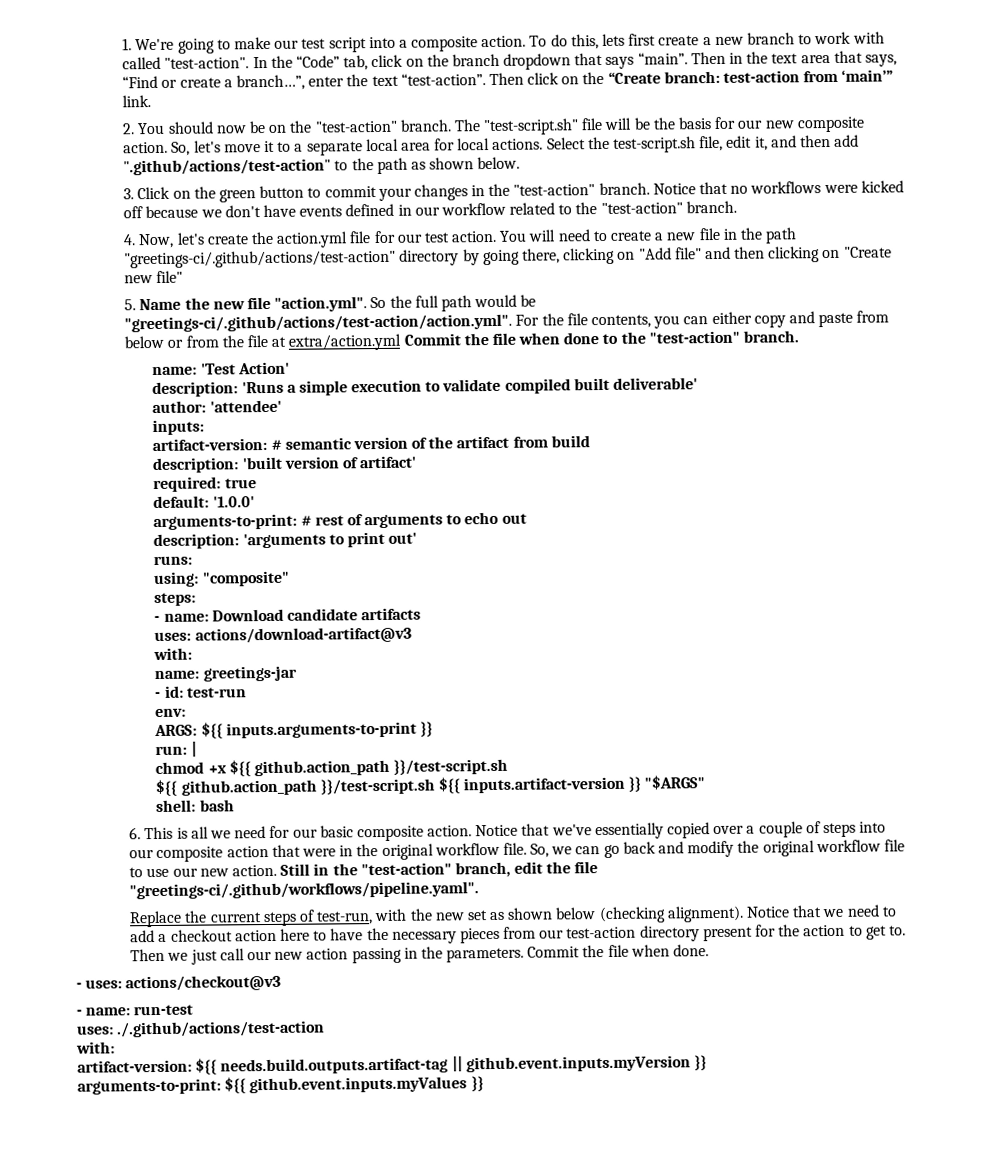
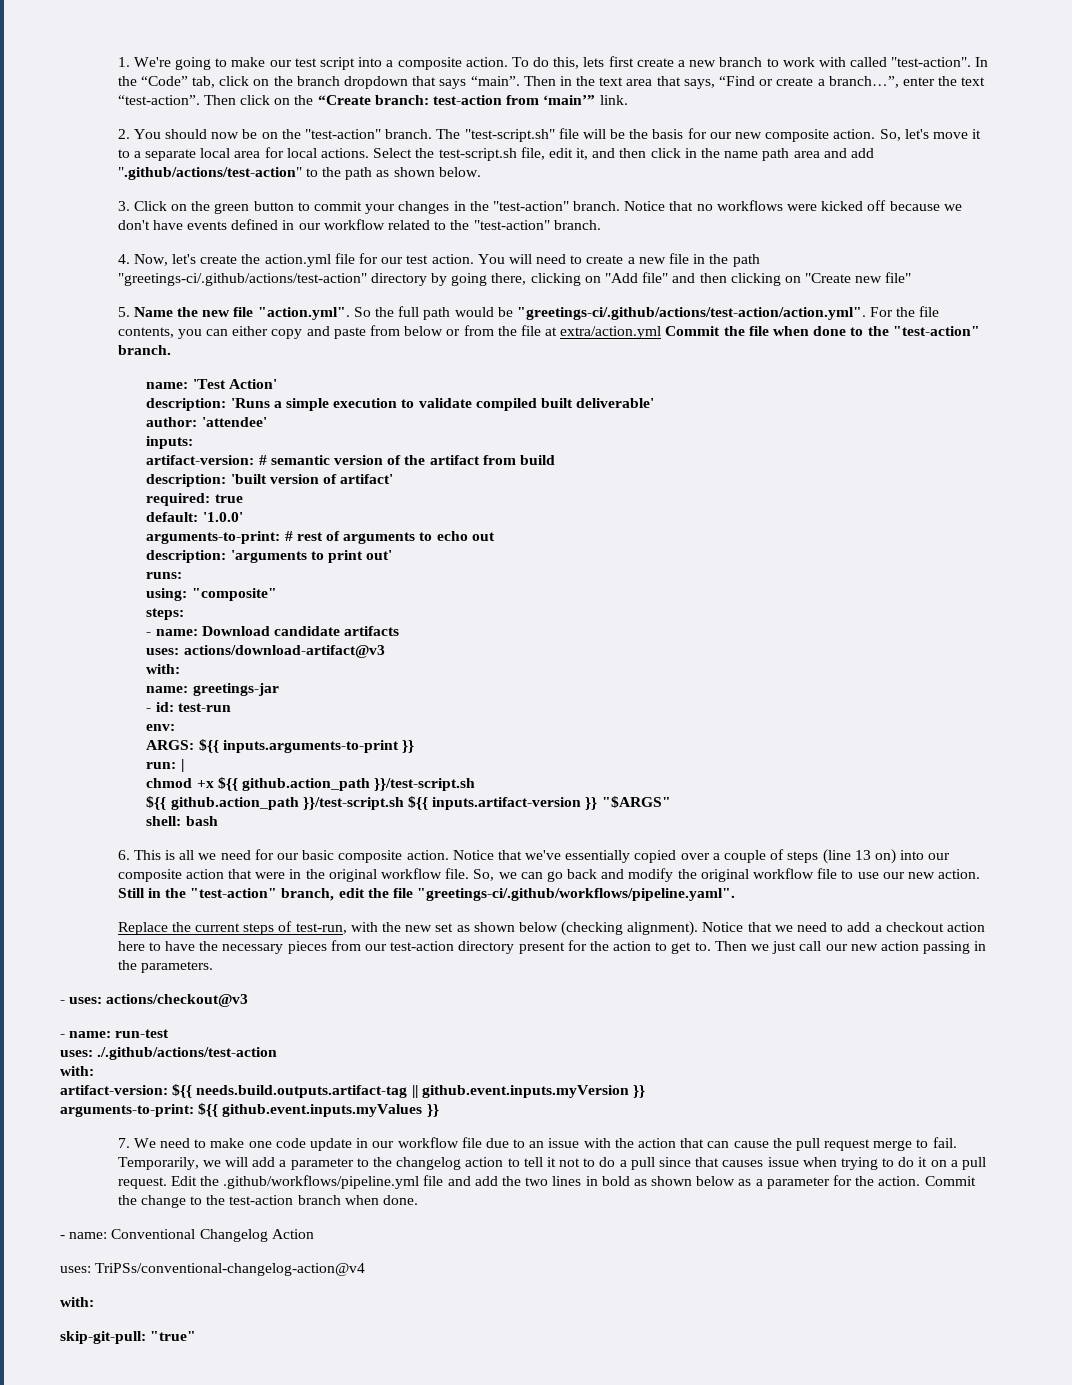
- Select the test-script.sh file, edit it, and then add ".github/actions/test-action" to the path as shown below.
+ Select the test-script.sh file, edit it, and then click in the name path area and add ".github/actions/test-action" to the path as shown below.
- Notice that we've essentially copied over a couple of steps into our composite action that were in the original workflow file.
+ Notice that we've essentially copied over a couple of steps (line 13 on) into our composite action that were in the original workflow file.
- Commit the file when done.
+ 7. We need to make one code update in our workflow file due to an issue with the action that can cause the pull request merge to fail. Temporarily, we will add a parameter to the changelog action to tell it not to do a pull since that causes issue when trying to do it on a pull request. Edit the .github/workflows/pipeline.yml file and add the two lines in bold as shown below as a parameter for the action. Commit the change to the test-action branch when done.
+ - name: Conventional Changelog Action
+ uses: TriPSs/conventional-changelog-action@v4
+ with:
+ skip-git-pull: "true"

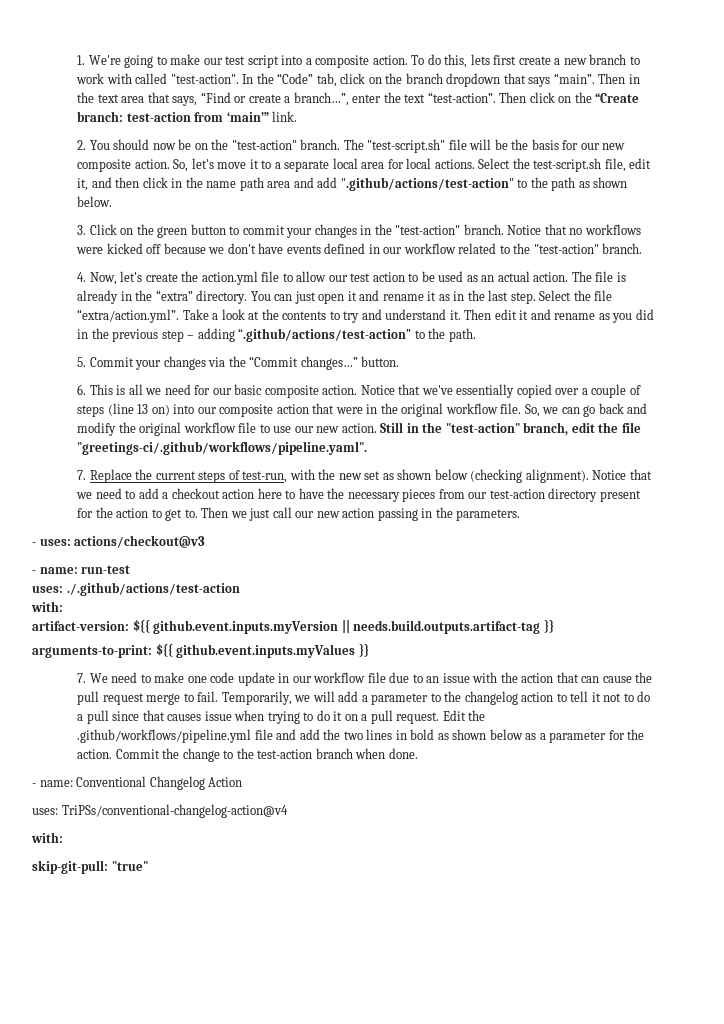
- 4. Now, let's create the action.yml file for our test action. You will need to create a new file in the path "greetings-ci/.github/actions/test-action" directory by going there, clicking on "Add file" and then clicking on "Create new file"
- 5. Name the new file "action.yml". So the full path would be "greetings-ci/.github/actions/test-action/action.yml". For the file contents, you can either copy and paste from below or from the file at extra/action.yml Commit the file when done to the "test-action" branch.
- name: 'Test Action'
- description: 'Runs a simple execution to validate compiled built deliverable'
- author: 'attendee'
- inputs:
- artifact-version: # semantic version of the artifact from build
- description: 'built version of artifact'
- required: true
- default: '1.0.0'
- arguments-to-print: # rest of arguments to echo out
- description: 'arguments to print out'
- runs:
- using: "composite"
- steps:
- - name: Download candidate artifacts
- uses: actions/download-artifact@v3
- with:
- name: greetings-jar
- - id: test-run
- env:
- ARGS: ${{ inputs.arguments-to-print }}
- run: |
- chmod +x ${{ github.action_path }}/test-script.sh
- ${{ github.action_path }}/test-script.sh ${{ inputs.artifact-version }} "$ARGS"
- shell: bash
+ 4. Now, let's create the action.yml file to allow our test action to be used as an actual action. The file is already in the “extra” directory. You can just open it and rename it as in the last step. Select the file “extra/action.yml”. Take a look at the contents to try and understand it. Then edit it and rename as you did in the previous step – adding “.github/actions/test-action” to the path.
+ 5. Commit your changes via the “Commit changes…” button.
- Replace the current steps of test-run, with the new set as shown below (checking alignment).
+ 7. Replace the current steps of test-run, with the new set as shown below (checking alignment).
- artifact-version: ${{ needs.build.outputs.artifact-tag || github.event.inputs.myVersion }}
+ artifact-version: ${{ github.event.inputs.myVersion || needs.build.outputs.artifact-tag }}

